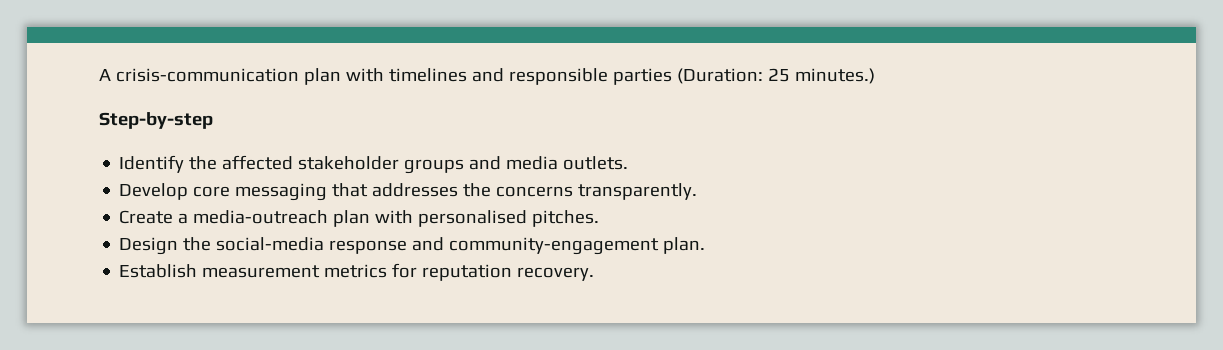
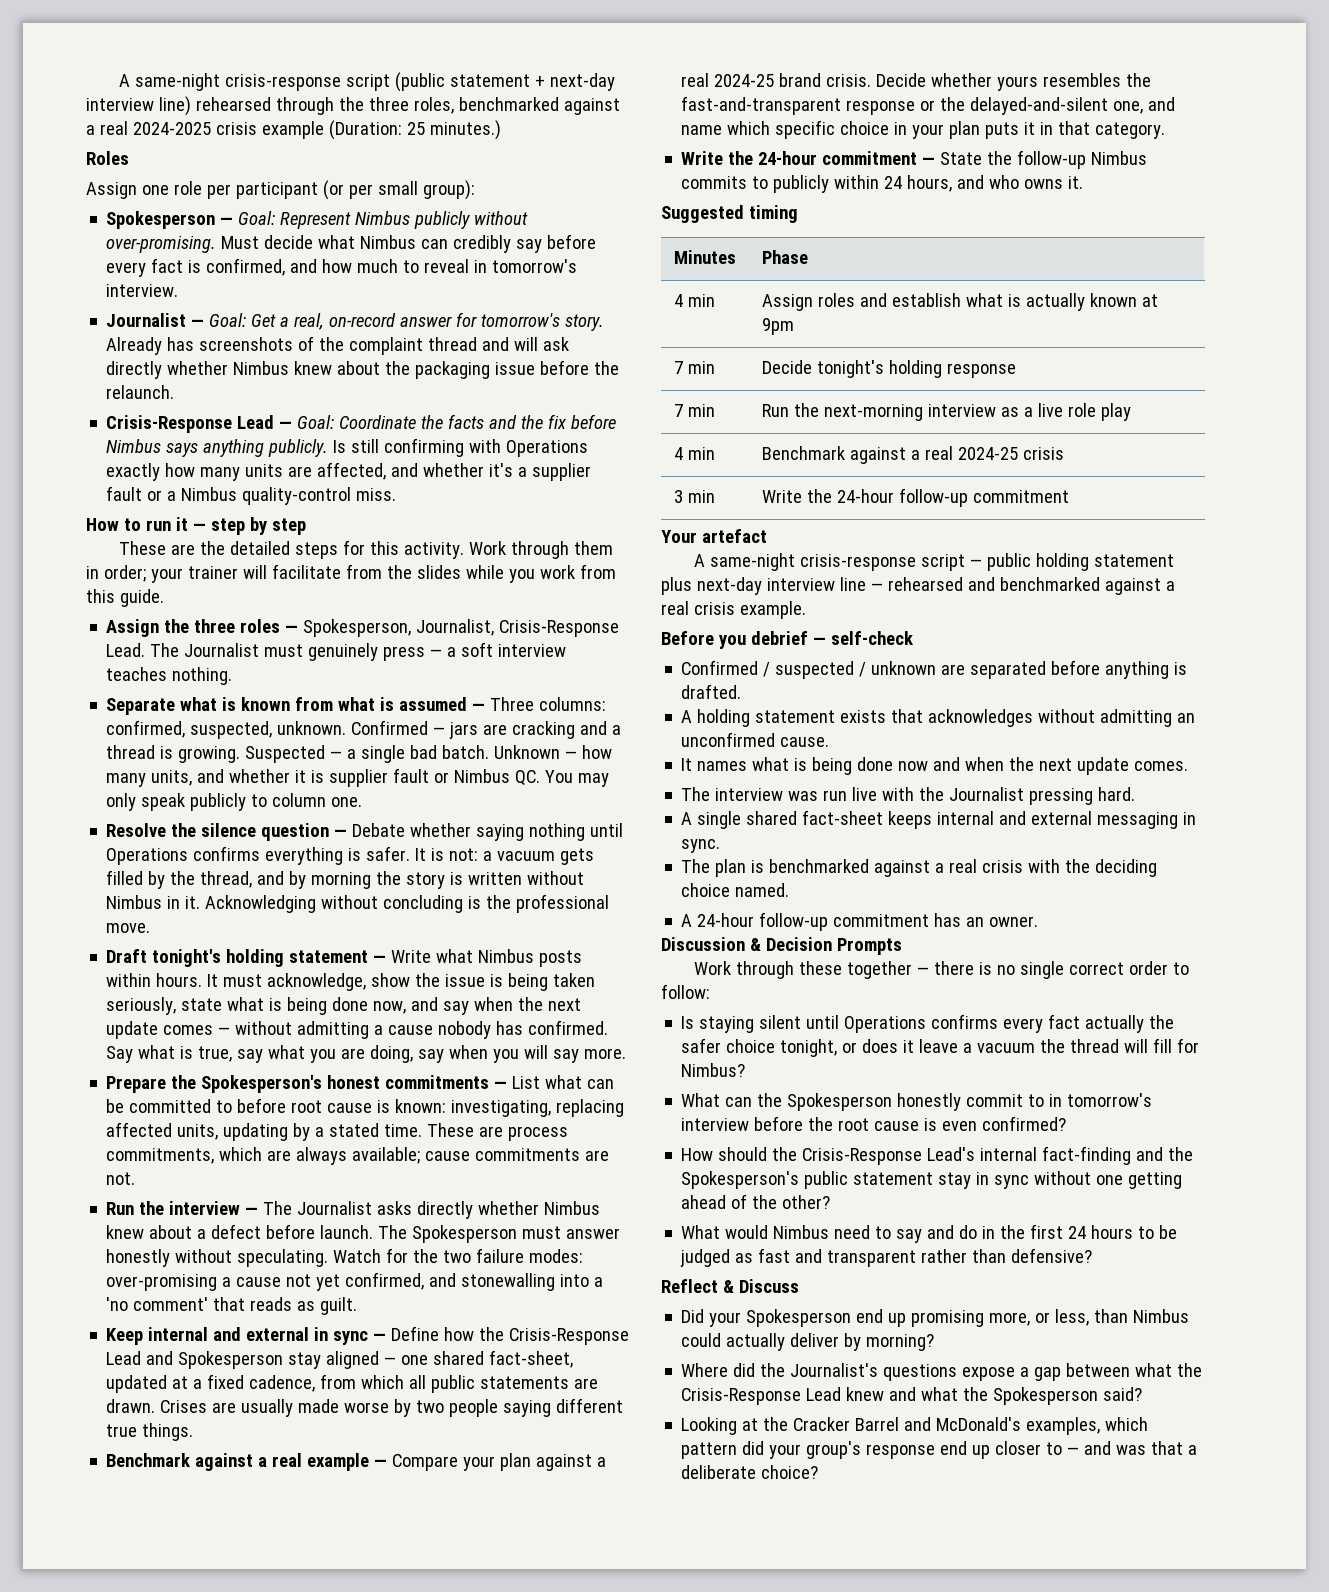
- A crisis-communication plan with timelines and responsible parties (Duration: 25 minutes.)
- Step-by-step
- Identify the affected stakeholder groups and media outlets.
- Develop core messaging that addresses the concerns transparently.
- Create a media-outreach plan with personalised pitches.
- Design the social-media response and community-engagement plan.
- Establish measurement metrics for reputation recovery.
+ A same-night crisis-response script (public statement + next-day interview line) rehearsed through the three roles, benchmarked against a real 2024-2025 crisis example (Duration: 25 minutes.)
+ Roles
+ Assign one role per participant (or per small group):
+ Spokesperson — Goal: Represent Nimbus publicly without over-promising. Must decide what Nimbus can credibly say before every fact is confirmed, and how much to reveal in tomorrow's interview.
+ Journalist — Goal: Get a real, on-record answer for tomorrow's story. Already has screenshots of the complaint thread and will ask directly whether Nimbus knew about the packaging issue before the relaunch.
+ Crisis-Response Lead — Goal: Coordinate the facts and the fix before Nimbus says anything publicly. Is still confirming with Operations exactly how many units are affected, and whether it's a supplier fault or a Nimbus quality-control miss.
+ How to run it — step by step
+ These are the detailed steps for this activity. Work through them in order; your trainer will facilitate from the slides while you work from this guide.
+ Assign the three roles — Spokesperson, Journalist, Crisis-Response Lead. The Journalist must genuinely press — a soft interview teaches nothing.
+ Separate what is known from what is assumed — Three columns: confirmed, suspected, unknown. Confirmed — jars are cracking and a thread is growing. Suspected — a single bad batch. Unknown — how many units, and whether it is supplier fault or Nimbus QC. You may only speak publicly to column one.
+ Resolve the silence question — Debate whether saying nothing until Operations confirms everything is safer. It is not: a vacuum gets filled by the thread, and by morning the story is written without Nimbus in it. Acknowledging without concluding is the professional move.
+ Draft tonight's holding statement — Write what Nimbus posts within hours. It must acknowledge, show the issue is being taken seriously, state what is being done now, and say when the next update comes — without admitting a cause nobody has confirmed. Say what is true, say what you are doing, say when you will say more.
+ Prepare the Spokesperson's honest commitments — List what can be committed to before root cause is known: investigating, replacing affected units, updating by a stated time. These are process commitments, which are always available; cause commitments are not.
+ Run the interview — The Journalist asks directly whether Nimbus knew about a defect before launch. The Spokesperson must answer honestly without speculating. Watch for the two failure modes: over-promising a cause not yet confirmed, and stonewalling into a 'no comment' that reads as guilt.
+ Keep internal and external in sync — Define how the Crisis-Response Lead and Spokesperson stay aligned — one shared fact-sheet, updated at a fixed cadence, from which all public statements are drawn. Crises are usually made worse by two people saying different true things.
+ Benchmark against a real example — Compare your plan against a real 2024-25 brand crisis. Decide whether yours resembles the fast-and-transparent response or the delayed-and-silent one, and name which specific choice in your plan puts it in that category.
+ Write the 24-hour commitment — State the follow-up Nimbus commits to publicly within 24 hours, and who owns it.
+ Suggested timing
+ Minutes | Phase
+ 4 min | Assign roles and establish what is actually known at 9pm
+ 7 min | Decide tonight's holding response
+ 7 min | Run the next-morning interview as a live role play
+ 4 min | Benchmark against a real 2024-25 crisis
+ 3 min | Write the 24-hour follow-up commitment
+ Your artefact
+ A same-night crisis-response script — public holding statement plus next-day interview line — rehearsed and benchmarked against a real crisis example.
+ Before you debrief — self-check
+ Confirmed / suspected / unknown are separated before anything is drafted.
+ A holding statement exists that acknowledges without admitting an unconfirmed cause.
+ It names what is being done now and when the next update comes.
+ The interview was run live with the Journalist pressing hard.
+ A single shared fact-sheet keeps internal and external messaging in sync.
+ The plan is benchmarked against a real crisis with the deciding choice named.
+ A 24-hour follow-up commitment has an owner.
+ Discussion & Decision Prompts
+ Work through these together — there is no single correct order to follow:
+ Is staying silent until Operations confirms every fact actually the safer choice tonight, or does it leave a vacuum the thread will fill for Nimbus?
+ What can the Spokesperson honestly commit to in tomorrow's interview before the root cause is even confirmed?
+ How should the Crisis-Response Lead's internal fact-finding and the Spokesperson's public statement stay in sync without one getting ahead of the other?
+ What would Nimbus need to say and do in the first 24 hours to be judged as fast and transparent rather than defensive?
+ Reflect & Discuss
+ Did your Spokesperson end up promising more, or less, than Nimbus could actually deliver by morning?
+ Where did the Journalist's questions expose a gap between what the Crisis-Response Lead knew and what the Spokesperson said?
+ Looking at the Cracker Barrel and McDonald's examples, which pattern did your group's response end up closer to — and was that a deliberate choice?

